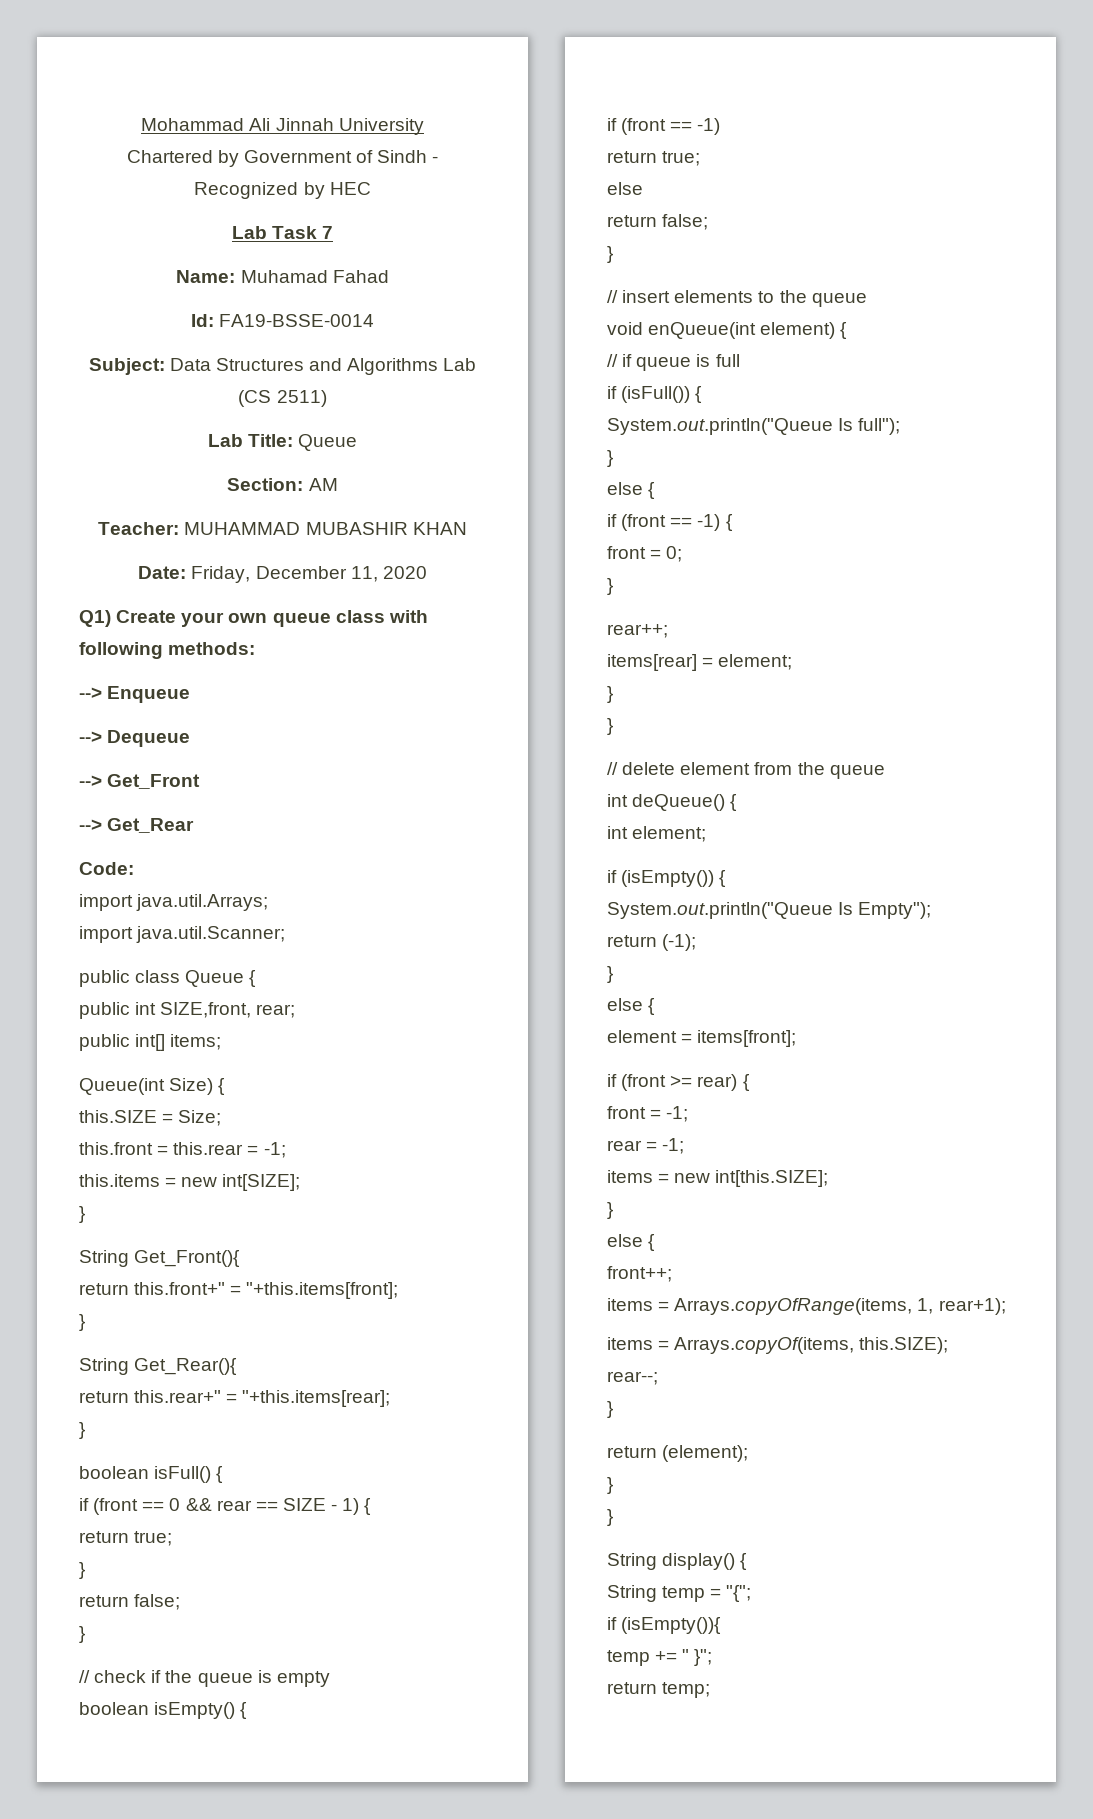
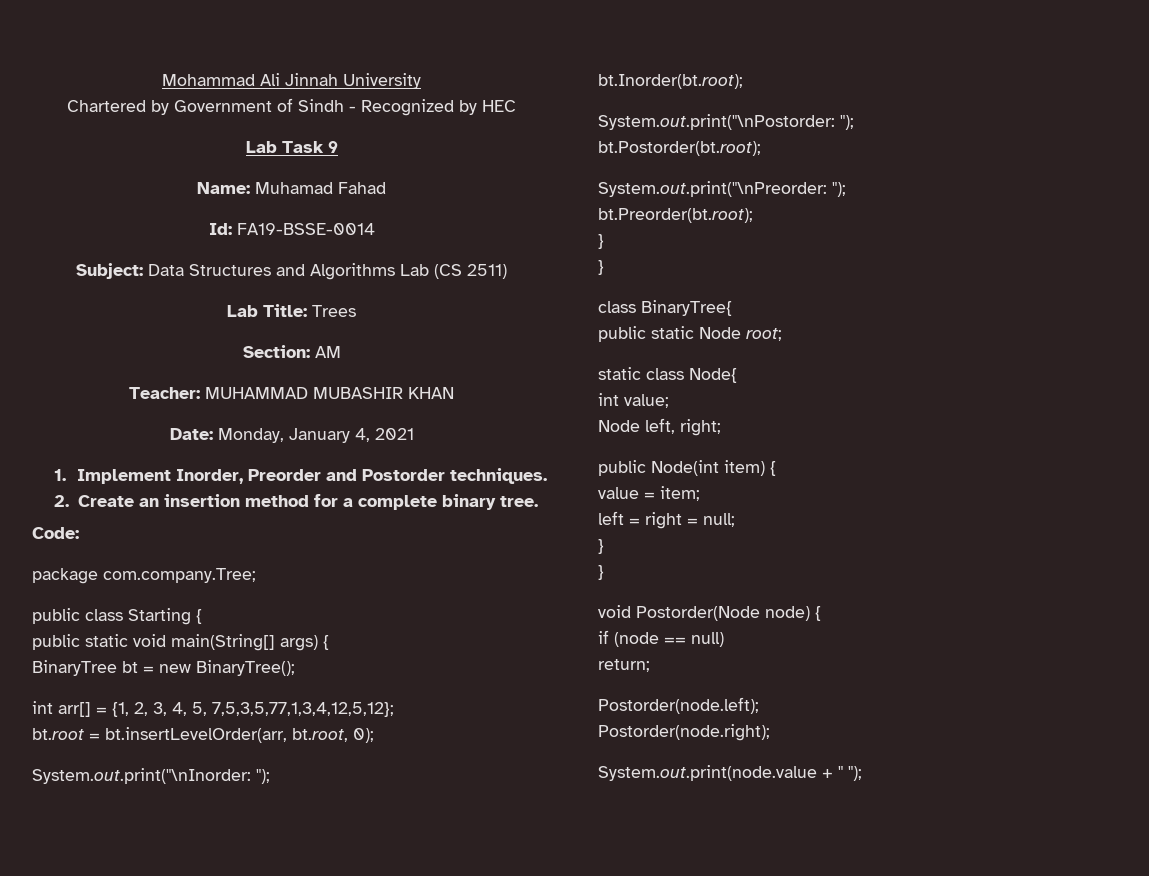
- Lab Task 7
+ Lab Task 9
- Lab Title: Queue
+ Lab Title: Trees
- Date: Friday, December 11, 2020
- Q1) Create your own queue class with following methods:
- --> Enqueue
- --> Dequeue
- --> Get_Front
- --> Get_Rear
+ Date: Monday, January 4, 2021
+ 1. Implement Inorder, Preorder and Postorder techniques.
+ 2. Create an insertion method for a complete binary tree.
  Code:
- import java.util.Arrays;
- import java.util.Scanner;
+ package com.company.Tree;
- public class Queue {
+ public class Starting {
- public int SIZE,front, rear;
- public int[] items;
- Queue(int Size) {
- this.SIZE = Size;
- this.front = this.rear = -1;
- this.items = new int[SIZE];
- }
- String Get_Front(){
- return this.front+" = "+this.items[front];
- }
- String Get_Rear(){
- return this.rear+" = "+this.items[rear];
- }
- boolean isFull() {
- if (front == 0 && rear == SIZE - 1) {
- return true;
- }
- return false;
- }
- // check if the queue is empty
- boolean isEmpty() {
- if (front == -1)
- return true;
- else
- return false;
- }
- // insert elements to the queue
- void enQueue(int element) {
- // if queue is full
- if (isFull()) {
- System.out.println("Queue Is full");
- }
- else {
- if (front == -1) {
- front = 0;
- }
- rear++;
- items[rear] = element;
+ public static void main(String[] args) {
+ BinaryTree bt = new BinaryTree();
+ int arr[] = {1, 2, 3, 4, 5, 7,5,3,5,77,1,3,4,12,5,12};
+ bt.root = bt.insertLevelOrder(arr, bt.root, 0);
+ System.out.print("\nInorder: ");
+ bt.Inorder(bt.root);
+ System.out.print("\nPostorder: ");
+ bt.Postorder(bt.root);
+ System.out.print("\nPreorder: ");
+ bt.Preorder(bt.root);
  }
  }
- // delete element from the queue
- int deQueue() {
- int element;
- if (isEmpty()) {
- System.out.println("Queue Is Empty");
- return (-1);
- }
- else {
- element = items[front];
- if (front >= rear) {
- front = -1;
- rear = -1;
- items = new int[this.SIZE];
- }
- else {
- front++;
- items = Arrays.copyOfRange(items, 1, rear+1);
- items = Arrays.copyOf(items, this.SIZE);
- rear--;
- }
- return (element);
+ class BinaryTree{
+ public static Node root;
+ static class Node{
+ int value;
+ Node left, right;
+ public Node(int item) {
+ value = item;
+ left = right = null;
  }
  }
- String display() {
- String temp = "{";
- if (isEmpty()){
- temp += " }";
- return temp;
+ void Postorder(Node node) {
+ if (node == null)
+ return;
+ Postorder(node.left);
+ Postorder(node.right);
+ System.out.print(node.value + " ");

